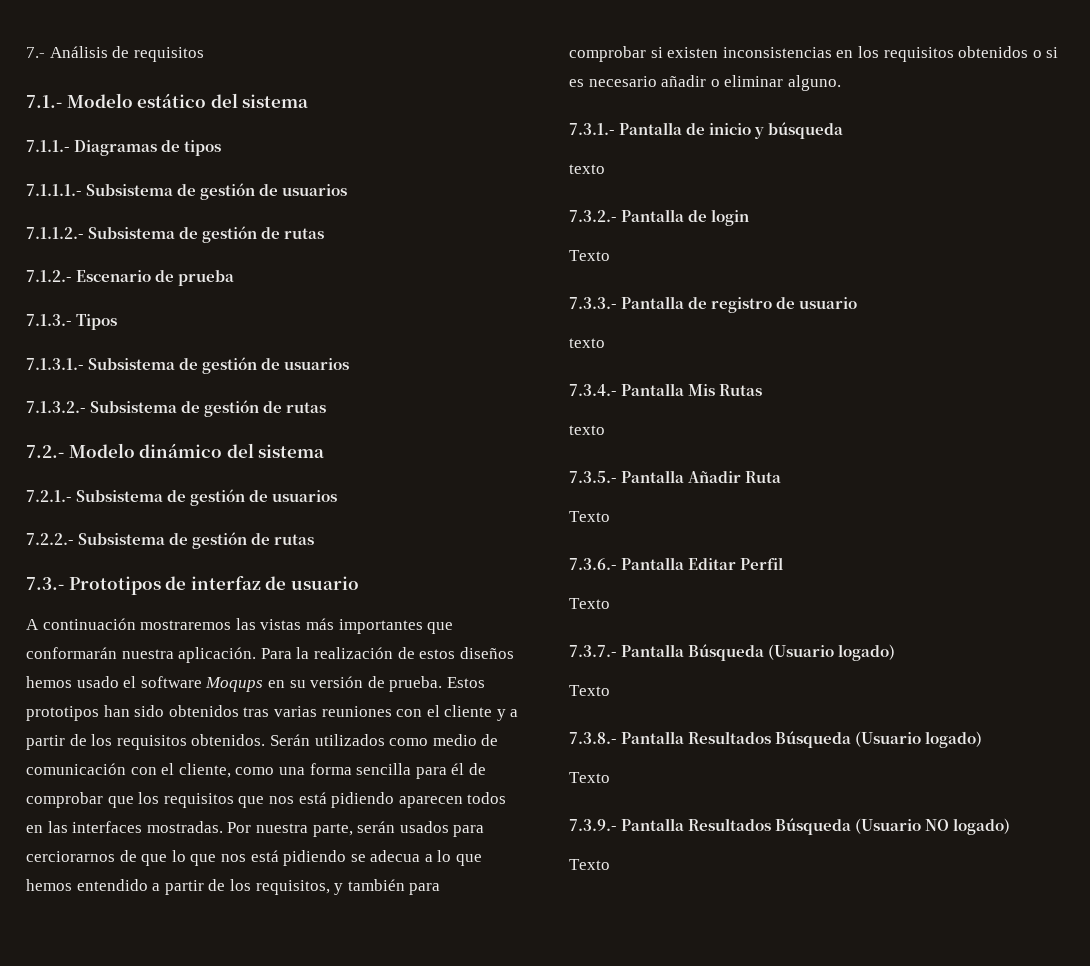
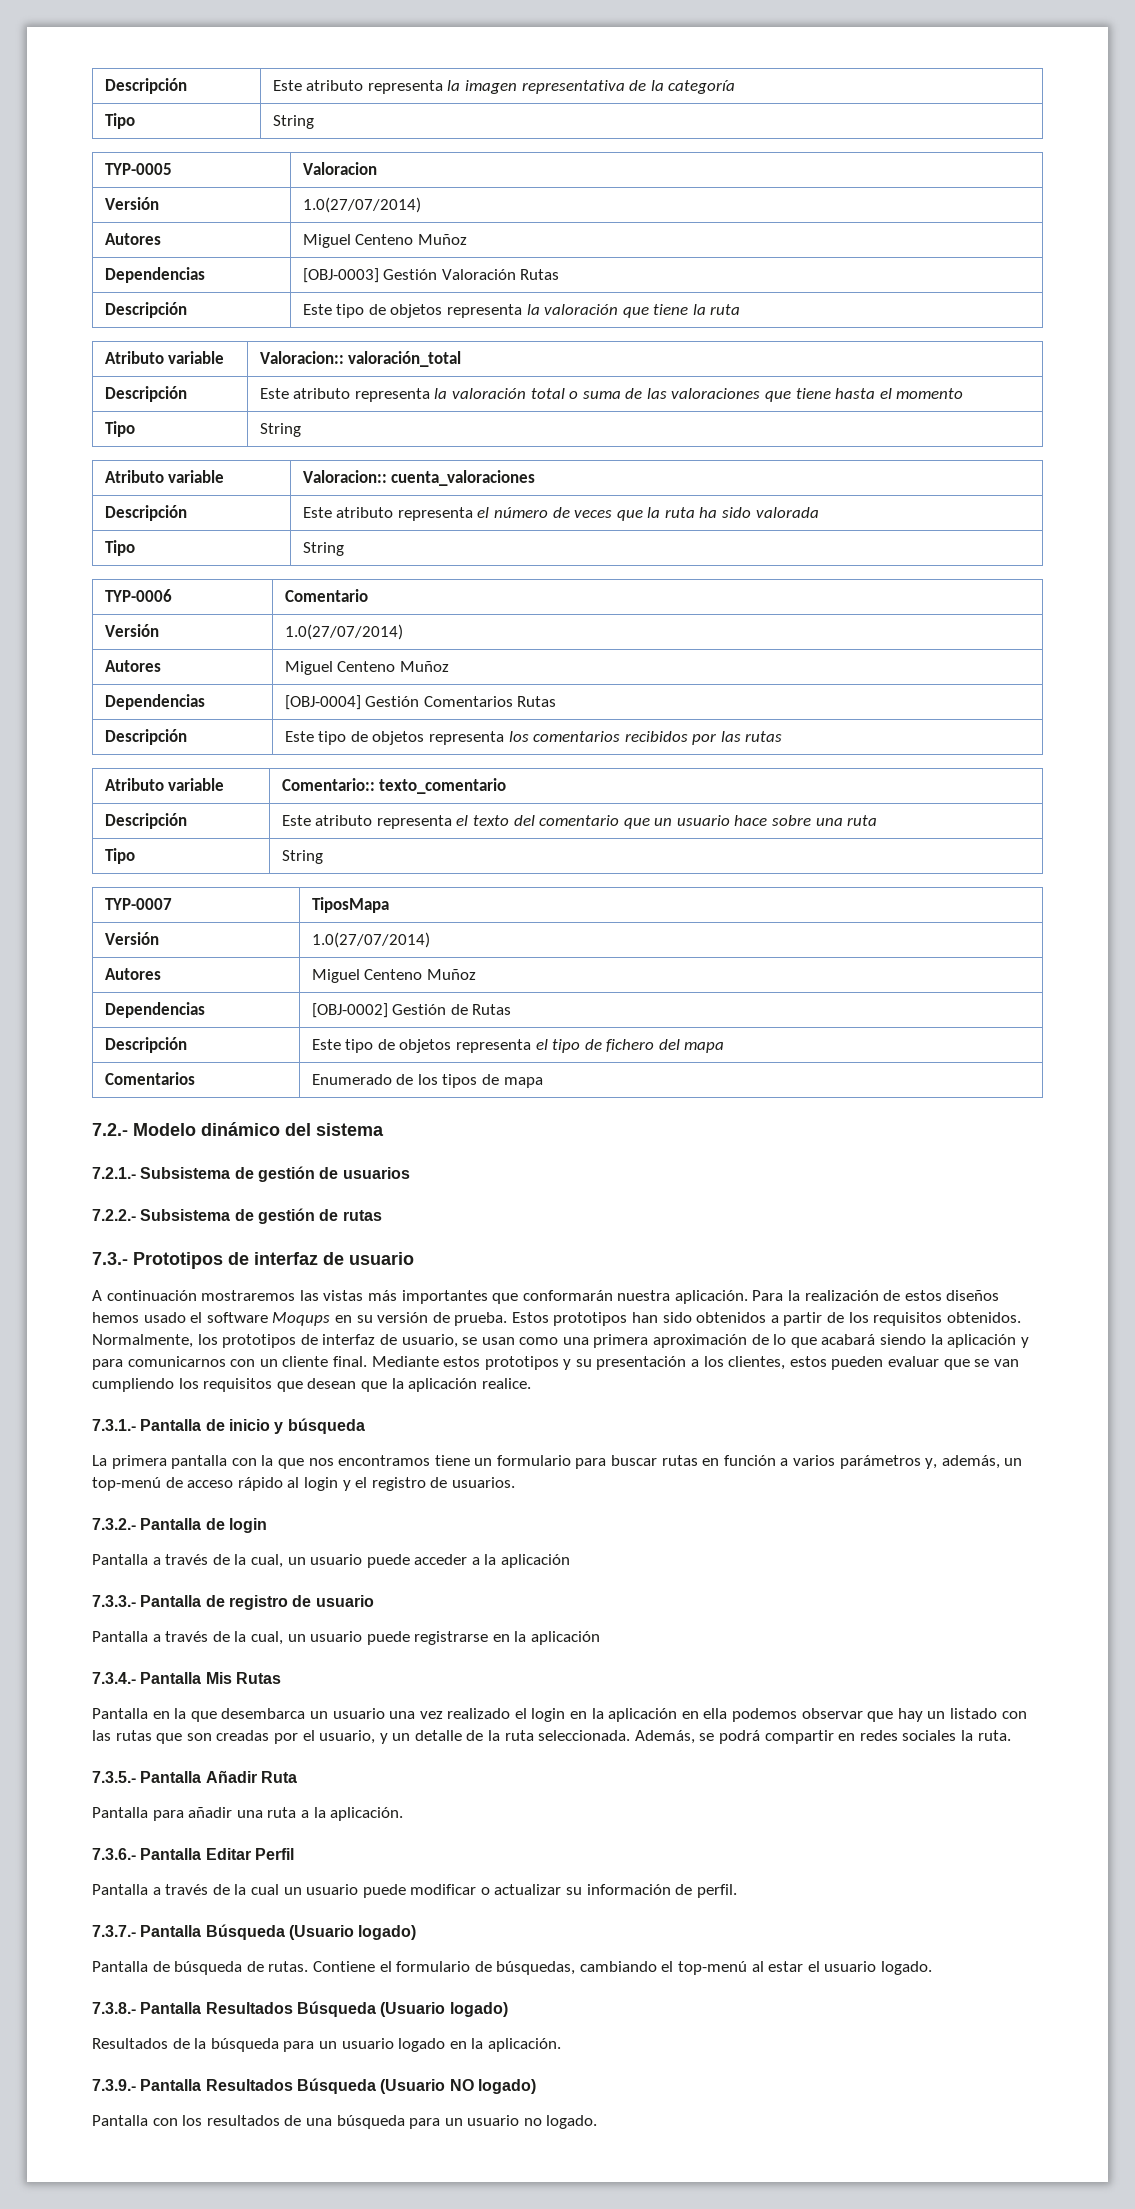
- 7.- Análisis de requisitos
- 7.1.- Modelo estático del sistema
- 7.1.1.- Diagramas de tipos
- 7.1.1.1.- Subsistema de gestión de usuarios
- 7.1.1.2.- Subsistema de gestión de rutas
- 7.1.2.- Escenario de prueba
- 7.1.3.- Tipos
- 7.1.3.1.- Subsistema de gestión de usuarios
- 7.1.3.2.- Subsistema de gestión de rutas
+ Descripción | Este atributo representa la imagen representativa de la categoría
+ Tipo | String
+ TYP-0005 | Valoracion
+ Versión | 1.0(27/07/2014)
+ Autores | Miguel Centeno Muñoz
+ Dependencias | [OBJ-0003] Gestión Valoración Rutas
+ Descripción | Este tipo de objetos representa la valoración que tiene la ruta
+ Atributo variable | Valoracion:: valoración_total
+ Descripción | Este atributo representa la valoración total o suma de las valoraciones que tiene hasta el momento
+ Tipo | String
+ Atributo variable | Valoracion:: cuenta_valoraciones
+ Descripción | Este atributo representa el número de veces que la ruta ha sido valorada
+ Tipo | String
+ TYP-0006 | Comentario
+ Versión | 1.0(27/07/2014)
+ Autores | Miguel Centeno Muñoz
+ Dependencias | [OBJ-0004] Gestión Comentarios Rutas
+ Descripción | Este tipo de objetos representa los comentarios recibidos por las rutas
+ Atributo variable | Comentario:: texto_comentario
+ Descripción | Este atributo representa el texto del comentario que un usuario hace sobre una ruta
+ Tipo | String
+ TYP-0007 | TiposMapa
+ Versión | 1.0(27/07/2014)
+ Autores | Miguel Centeno Muñoz
+ Dependencias | [OBJ-0002] Gestión de Rutas
+ Descripción | Este tipo de objetos representa el tipo de fichero del mapa
+ Comentarios | Enumerado de los tipos de mapa
- Estos prototipos han sido obtenidos tras varias reuniones con el cliente y a partir de los requisitos obtenidos.
+ Estos prototipos han sido obtenidos a partir de los requisitos obtenidos.
- Serán utilizados como medio de comunicación con el cliente, como una forma sencilla para él de comprobar que los requisitos que nos está pidiendo aparecen todos en las interfaces mostradas. Por nuestra parte, serán usados para cerciorarnos de que lo que nos está pidiendo se adecua a lo que hemos entendido a partir de los requisitos, y también para comprobar si existen inconsistencias en los requisitos obtenidos o si es necesario añadir o eliminar alguno.
+ Normalmente, los prototipos de interfaz de usuario, se usan como una primera aproximación de lo que acabará siendo la aplicación y para comunicarnos con un cliente final. Mediante estos prototipos y su presentación a los clientes, estos pueden evaluar que se van cumpliendo los requisitos que desean que la aplicación realice.
  7.3.1.- Pantalla de inicio y búsqueda
- texto
+ La primera pantalla con la que nos encontramos tiene un formulario para buscar rutas en función a varios parámetros y, además, un top-menú de acceso rápido al login y el registro de usuarios.
  7.3.2.- Pantalla de login
- Texto
+ Pantalla a través de la cual, un usuario puede acceder a la aplicación
  7.3.3.- Pantalla de registro de usuario
- texto
+ Pantalla a través de la cual, un usuario puede registrarse en la aplicación
  7.3.4.- Pantalla Mis Rutas
- texto
+ Pantalla en la que desembarca un usuario una vez realizado el login en la aplicación en ella podemos observar que hay un listado con las rutas que son creadas por el usuario, y un detalle de la ruta seleccionada. Además, se podrá compartir en redes sociales la ruta.
  7.3.5.- Pantalla Añadir Ruta
- Texto
+ Pantalla para añadir una ruta a la aplicación.
  7.3.6.- Pantalla Editar Perfil
- Texto
+ Pantalla a través de la cual un usuario puede modificar o actualizar su información de perfil.
  7.3.7.- Pantalla Búsqueda (Usuario logado)
- Texto
+ Pantalla de búsqueda de rutas. Contiene el formulario de búsquedas, cambiando el top-menú al estar el usuario logado.
  7.3.8.- Pantalla Resultados Búsqueda (Usuario logado)
- Texto
+ Resultados de la búsqueda para un usuario logado en la aplicación.
  7.3.9.- Pantalla Resultados Búsqueda (Usuario NO logado)
- Texto
+ Pantalla con los resultados de una búsqueda para un usuario no logado.

